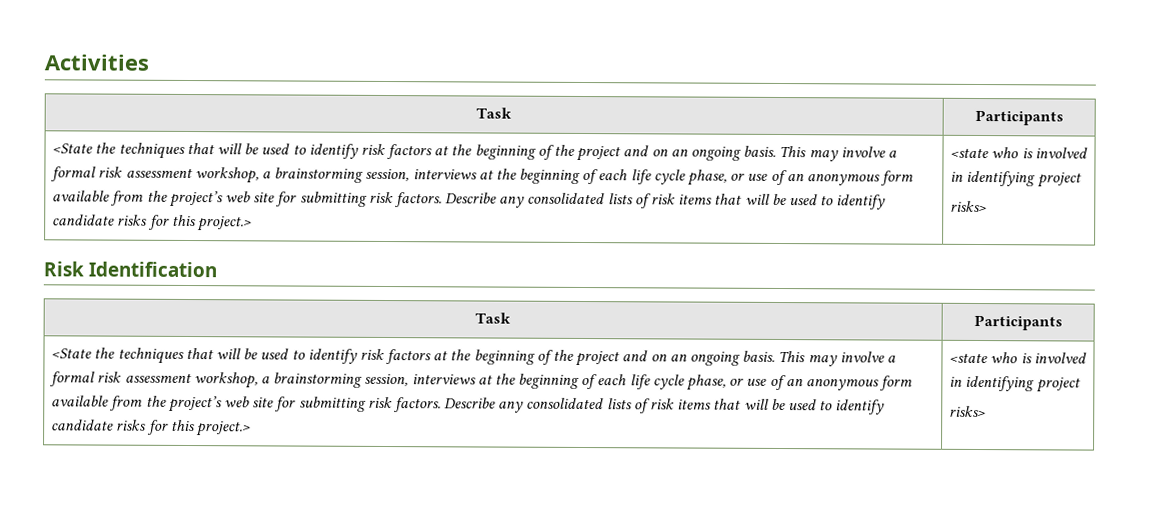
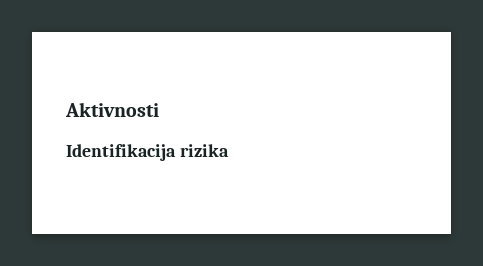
- Activities
- Task | Participants
- <State the techniques that will be used to identify risk factors at the beginning of the project and on an ongoing basis. This may involve a formal risk assessment workshop, a brainstorming session, interviews at the beginning of each life cycle phase, or use of an anonymous form available from the project’s web site for submitting risk factors. Describe any consolidated lists of risk items that will be used to identify candidate risks for this project.> | <state who is involved in identifying project
- risks>
- Risk Identification
- Task | Participants
- <State the techniques that will be used to identify risk factors at the beginning of the project and on an ongoing basis. This may involve a formal risk assessment workshop, a brainstorming session, interviews at the beginning of each life cycle phase, or use of an anonymous form available from the project’s web site for submitting risk factors. Describe any consolidated lists of risk items that will be used to identify candidate risks for this project.> | <state who is involved in identifying project
- risks>
+ Aktivnosti
+ Identifikacija rizika

